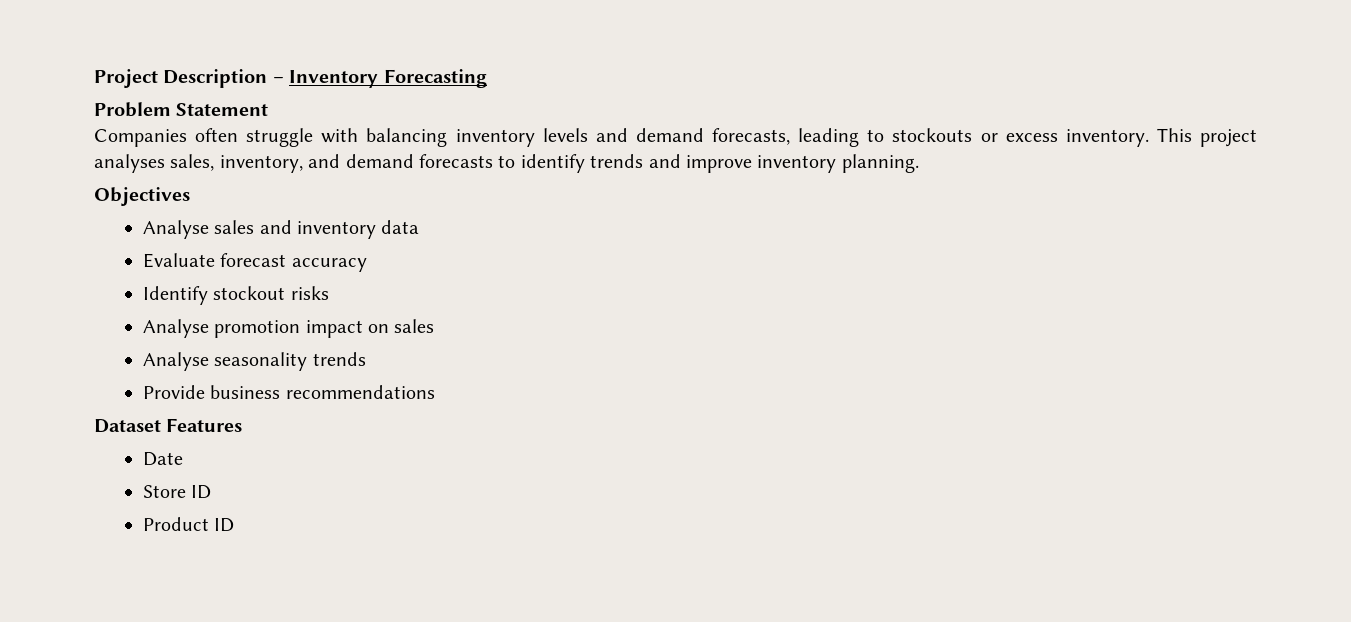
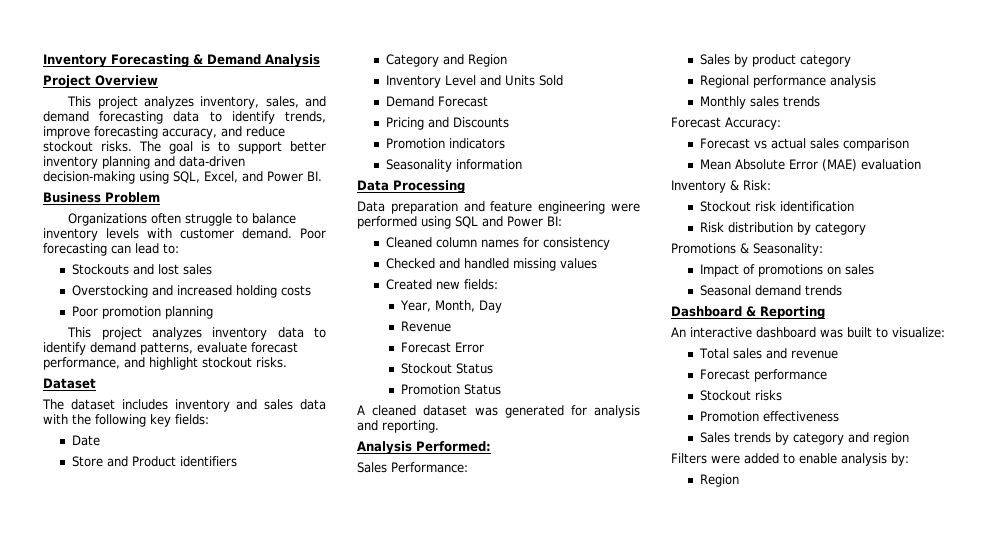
- Project Description – Inventory Forecasting
- Problem Statement
- Companies often struggle with balancing inventory levels and demand forecasts, leading to stockouts or excess inventory. This project analyses sales, inventory, and demand forecasts to identify trends and improve inventory planning.
- Objectives
- Analyse sales and inventory data
- Evaluate forecast accuracy
- Identify stockout risks
- Analyse promotion impact on sales
- Analyse seasonality trends
- Provide business recommendations
- Dataset Features
+ Inventory Forecasting & Demand Analysis
+ Project Overview
+ This project analyzes inventory, sales, and demand forecasting data to identify trends, improve forecasting accuracy, and reduce stockout risks. The goal is to support better inventory planning and data-driven decision-making using SQL, Excel, and Power BI.
+ Business Problem
+ Organizations often struggle to balance inventory levels with customer demand. Poor forecasting can lead to:
+ Stockouts and lost sales
+ Overstocking and increased holding costs
+ Poor promotion planning
+ This project analyzes inventory data to identify demand patterns, evaluate forecast performance, and highlight stockout risks.
+ Dataset
+ The dataset includes inventory and sales data with the following key fields:
  Date
- Store ID
- Product ID
+ Store and Product identifiers
+ Category and Region
+ Inventory Level and Units Sold
+ Demand Forecast
+ Pricing and Discounts
+ Promotion indicators
+ Seasonality information
+ Data Processing
+ Data preparation and feature engineering were performed using SQL and Power BI:
+ Cleaned column names for consistency
+ Checked and handled missing values
+ Created new fields:
+ Year, Month, Day
+ Revenue
+ Forecast Error
+ Stockout Status
+ Promotion Status
+ A cleaned dataset was generated for analysis and reporting.
+ Analysis Performed:
+ Sales Performance:
+ Sales by product category
+ Regional performance analysis
+ Monthly sales trends
+ Forecast Accuracy:
+ Forecast vs actual sales comparison
+ Mean Absolute Error (MAE) evaluation
+ Inventory & Risk:
+ Stockout risk identification
+ Risk distribution by category
+ Promotions & Seasonality:
+ Impact of promotions on sales
+ Seasonal demand trends
+ Dashboard & Reporting
+ An interactive dashboard was built to visualize:
+ Total sales and revenue
+ Forecast performance
+ Stockout risks
+ Promotion effectiveness
+ Sales trends by category and region
+ Filters were added to enable analysis by:
+ Region

